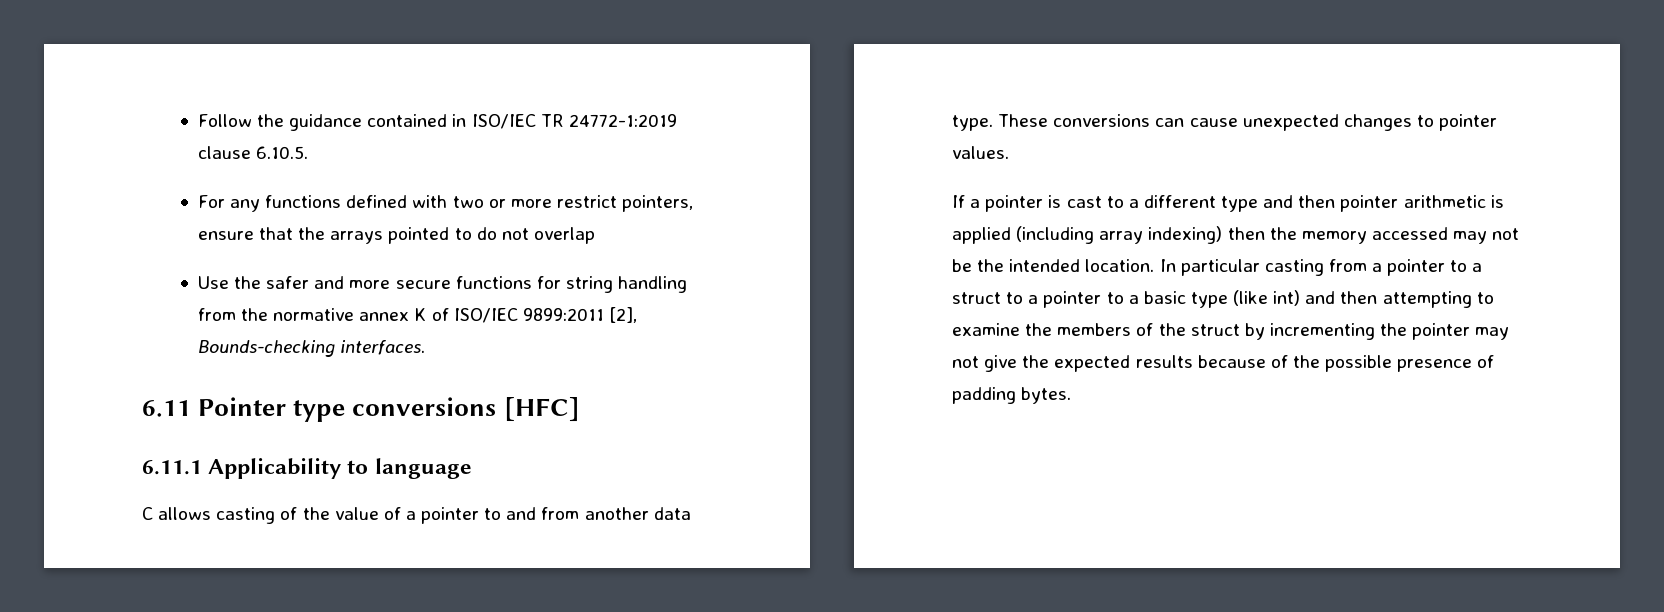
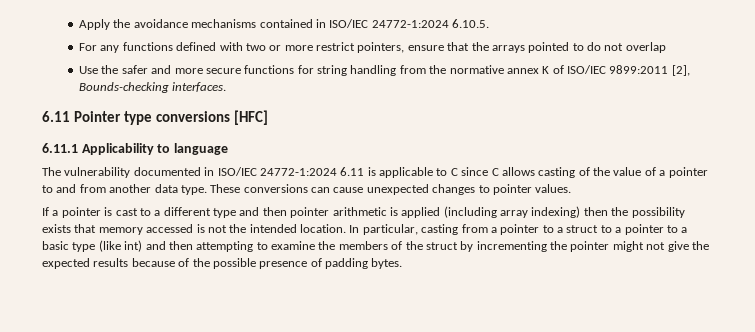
- Follow the guidance contained in ISO/IEC TR 24772-1:2019 clause 6.10.5.
+ Apply the avoidance mechanisms contained in ISO/IEC 24772-1:2024 6.10.5.
- C allows casting of the value of a pointer to and from another data type.
+ The vulnerability documented in ISO/IEC 24772-1:2024 6.11 is applicable to C since C allows casting of the value of a pointer to and from another data type.
- If a pointer is cast to a different type and then pointer arithmetic is applied (including array indexing) then the memory accessed may not be the intended location.
+ If a pointer is cast to a different type and then pointer arithmetic is applied (including array indexing) then the possibility exists that memory accessed is not the intended location.
- In particular casting from a pointer to a struct to a pointer to a basic type (like int) and then attempting to examine the members of the struct by incrementing the pointer may not give the expected results because of the possible presence of padding bytes.
+ In particular, casting from a pointer to a struct to a pointer to a basic type (like int) and then attempting to examine the members of the struct by incrementing the pointer might not give the expected results because of the possible presence of padding bytes.

